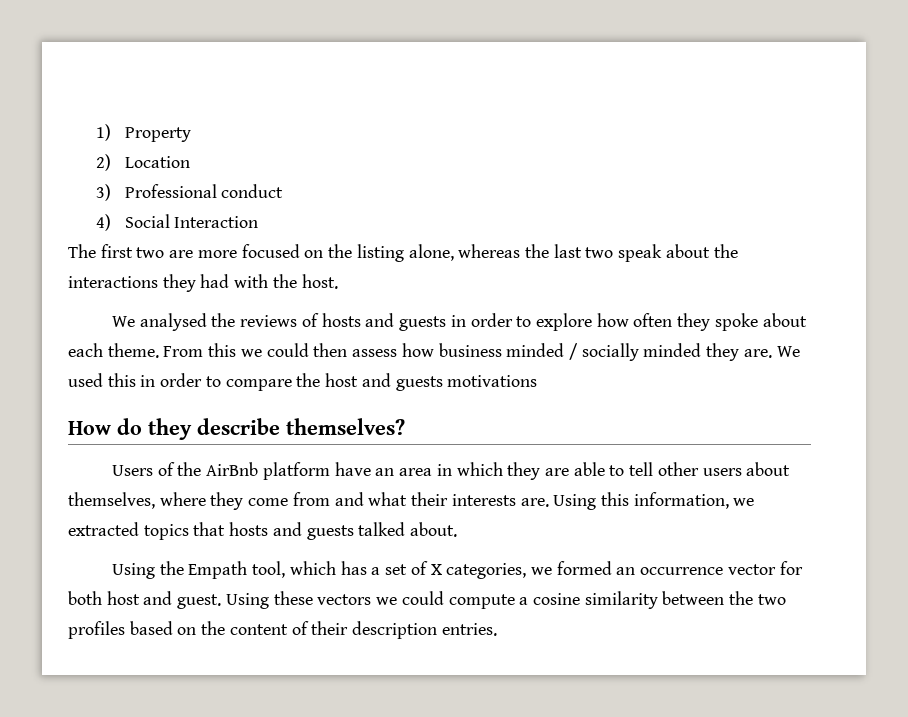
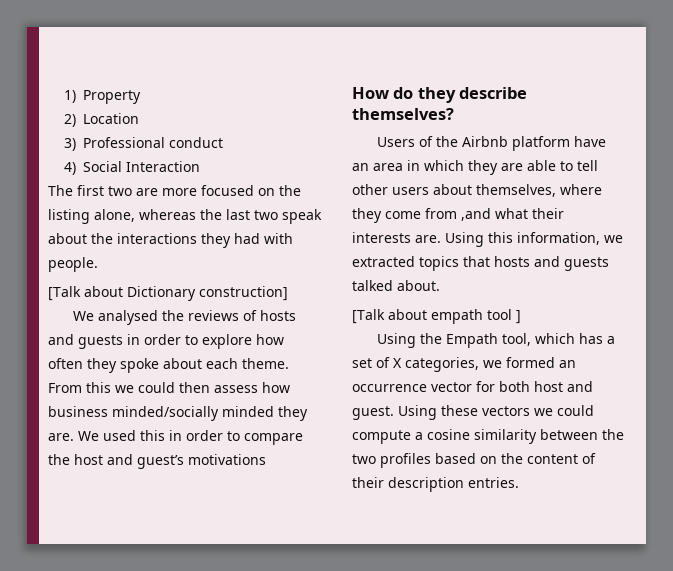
- The first two are more focused on the listing alone, whereas the last two speak about the interactions they had with the host.
+ The first two are more focused on the listing alone, whereas the last two speak about the interactions they had with people.
+ [Talk about Dictionary construction]
- From this we could then assess how business minded / socially minded they are.
+ From this we could then assess how business minded/socially minded they are.
- We used this in order to compare the host and guests motivations
+ We used this in order to compare the host and guest’s motivations
- Users of the AirBnb platform have an area in which they are able to tell other users about themselves, where they come from and what their interests are.
+ Users of the Airbnb platform have an area in which they are able to tell other users about themselves, where they come from ,and what their interests are.
+ [Talk about empath tool ]

